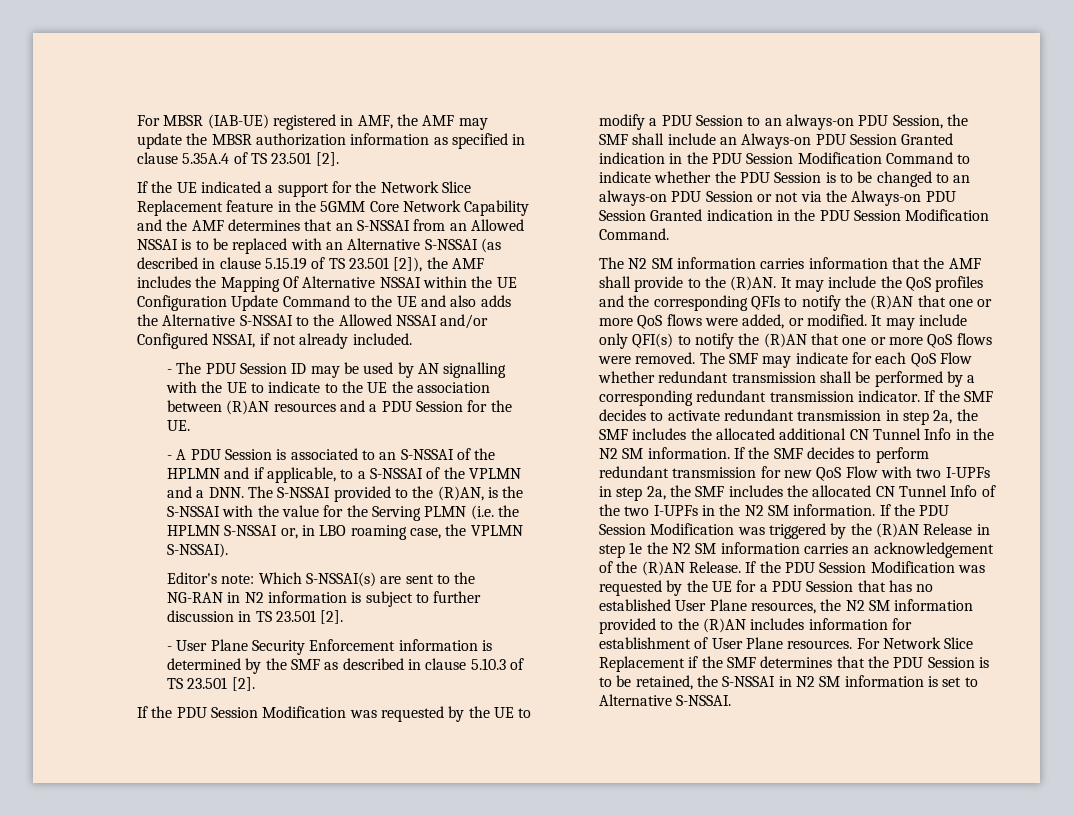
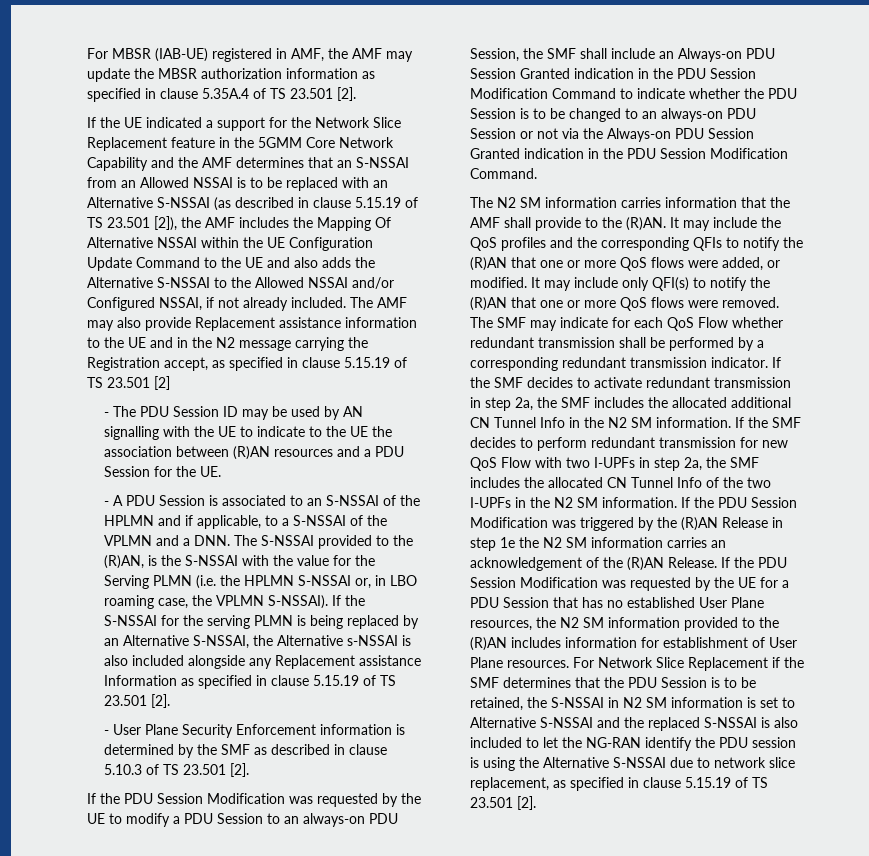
+ The AMF may also provide Replacement assistance information to the UE and in the N2 message carrying the Registration accept, as specified in clause 5.15.19 of TS 23.501 [2]
- - A PDU Session is associated to an S-NSSAI of the HPLMN and if applicable, to a S-NSSAI of the VPLMN and a DNN. The S-NSSAI provided to the (R)AN, is the S-NSSAI with the value for the Serving PLMN (i.e. the HPLMN S-NSSAI or, in LBO roaming case, the VPLMN S-NSSAI).
- Editor's note: Which S-NSSAI(s) are sent to the NG-RAN in N2 information is subject to further discussion in TS 23.501 [2].
+ - A PDU Session is associated to an S-NSSAI of the HPLMN and if applicable, to a S-NSSAI of the VPLMN and a DNN. The S-NSSAI provided to the (R)AN, is the S-NSSAI with the value for the Serving PLMN (i.e. the HPLMN S-NSSAI or, in LBO roaming case, the VPLMN S-NSSAI). If the S-NSSAI for the serving PLMN is being replaced by an Alternative S-NSSAI, the Alternative s-NSSAI is also included alongside any Replacement assistance Information as specified in clause 5.15.19 of TS 23.501 [2].
- For Network Slice Replacement if the SMF determines that the PDU Session is to be retained, the S-NSSAI in N2 SM information is set to Alternative S-NSSAI.
+ For Network Slice Replacement if the SMF determines that the PDU Session is to be retained, the S-NSSAI in N2 SM information is set to Alternative S-NSSAI and the replaced S-NSSAI is also included to let the NG-RAN identify the PDU session is using the Alternative S-NSSAI due to network slice replacement, as specified in clause 5.15.19 of TS 23.501 [2].

